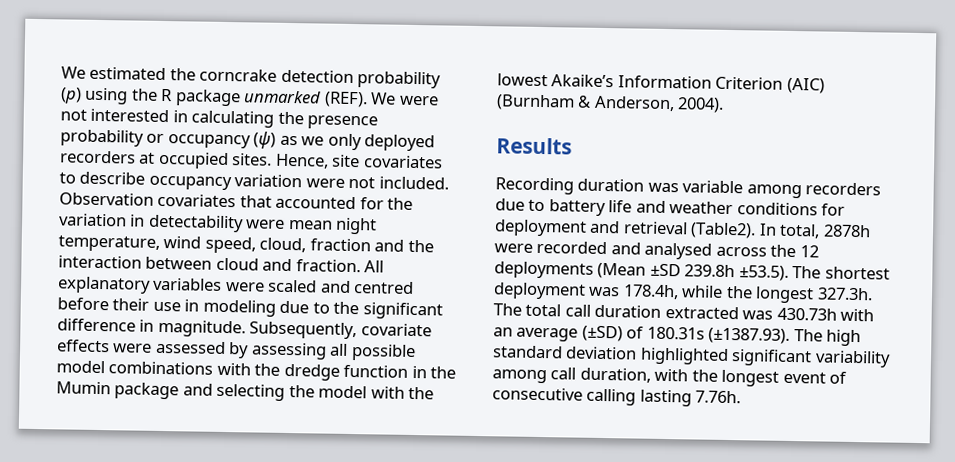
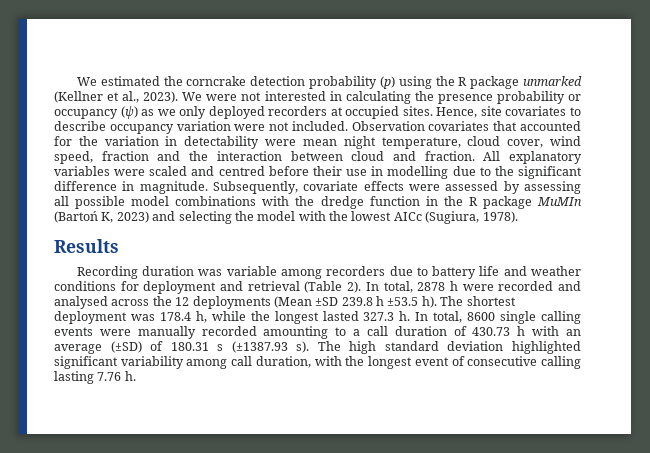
- We estimated the corncrake detection probability (p) using the R package unmarked (REF).
+ We estimated the corncrake detection probability (p) using the R package unmarked (Kellner et al., 2023).
- Observation covariates that accounted for the variation in detectability were mean night temperature, wind speed, cloud, fraction and the interaction between cloud and fraction.
+ Observation covariates that accounted for the variation in detectability were mean night temperature, cloud cover, wind speed, fraction and the interaction between cloud and fraction.
- All explanatory variables were scaled and centred before their use in modeling due to the significant difference in magnitude.
+ All explanatory variables were scaled and centred before their use in modelling due to the significant difference in magnitude.
- Subsequently, covariate effects were assessed by assessing all possible model combinations with the dredge function in the Mumin package and selecting the model with the lowest Akaike’s Information Criterion (AIC) (Burnham & Anderson, 2004).
+ Subsequently, covariate effects were assessed by assessing all possible model combinations with the dredge function in the R package MuMIn (Bartoń K, 2023) and selecting the model with the lowest AICc (Sugiura, 1978).
- Recording duration was variable among recorders due to battery life and weather conditions for deployment and retrieval (Table2). In total, 2878h were recorded and analysed across the 12 deployments (Mean ±SD 239.8h ±53.5). The shortest deployment was 178.4h, while the longest 327.3h. The total call duration extracted was 430.73h with an average (±SD) of 180.31s (±1387.93). The high standard deviation highlighted significant variability among call duration, with the longest event of consecutive calling lasting 7.76h.
+ Recording duration was variable among recorders due to battery life and weather conditions for deployment and retrieval (Table 2). In total, 2878 h were recorded and analysed across the 12 deployments (Mean ±SD 239.8 h ±53.5 h). The shortest deployment was 178.4 h, while the longest lasted 327.3 h. In total, 8600 single calling events were manually recorded amounting to a call duration of 430.73 h with an average (±SD) of 180.31 s (±1387.93 s). The high standard deviation highlighted significant variability among call duration, with the longest event of consecutive calling lasting 7.76 h.

